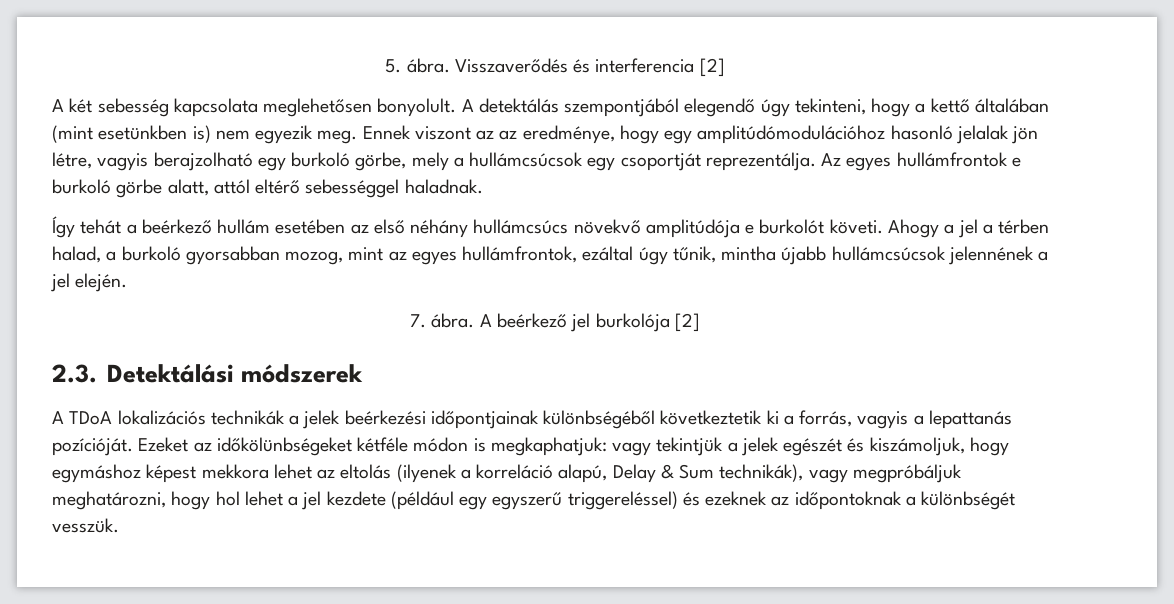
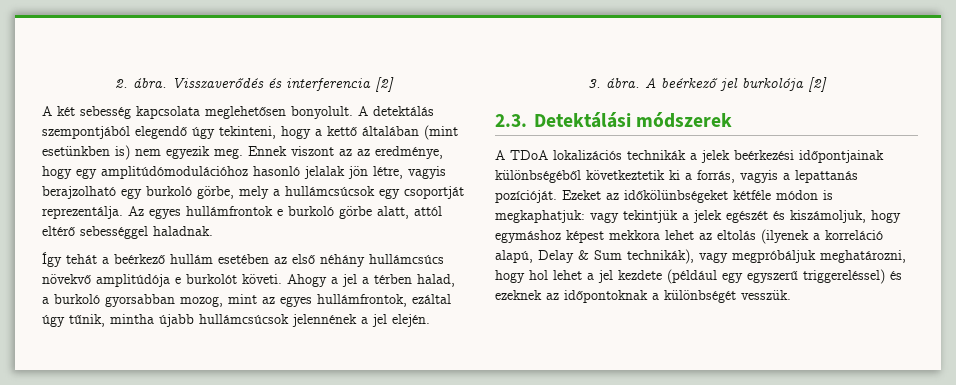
- 5. ábra.
+ 2. ábra.
- 7. ábra.
+ 3. ábra.

